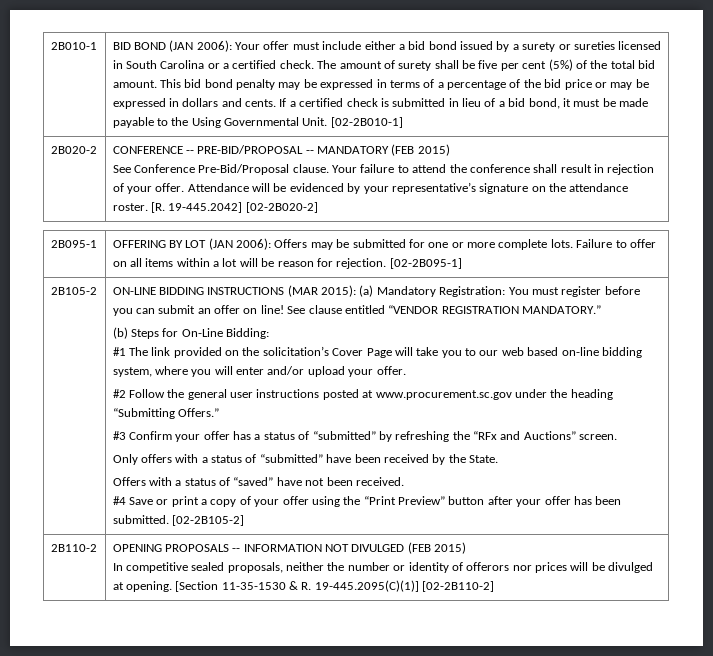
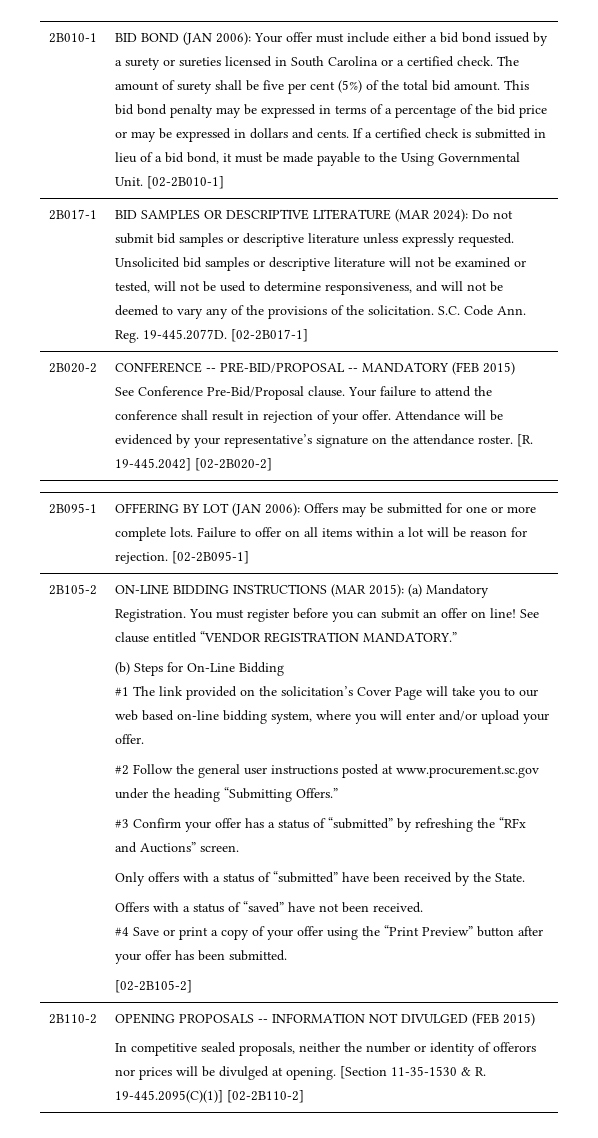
+ 2B017-1 | BID SAMPLES OR DESCRIPTIVE LITERATURE (MAR 2024): Do not submit bid samples or descriptive literature unless expressly requested. Unsolicited bid samples or descriptive literature will not be examined or tested, will not be used to determine responsiveness, and will not be deemed to vary any of the provisions of the solicitation. S.C. Code Ann. Reg. 19-445.2077D. [02-2B017-1]
- ON-LINE BIDDING INSTRUCTIONS (MAR 2015): (a) Mandatory Registration: You must register before you can submit an offer on line!
+ ON-LINE BIDDING INSTRUCTIONS (MAR 2015): (a) Mandatory Registration. You must register before you can submit an offer on line!
- (b) Steps for On-Line Bidding:
+ (b) Steps for On-Line Bidding
- #4 Save or print a copy of your offer using the “Print Preview” button after your offer has been submitted. [02-2B105-2]
+ #4 Save or print a copy of your offer using the “Print Preview” button after your offer has been submitted.
+ [02-2B105-2]

